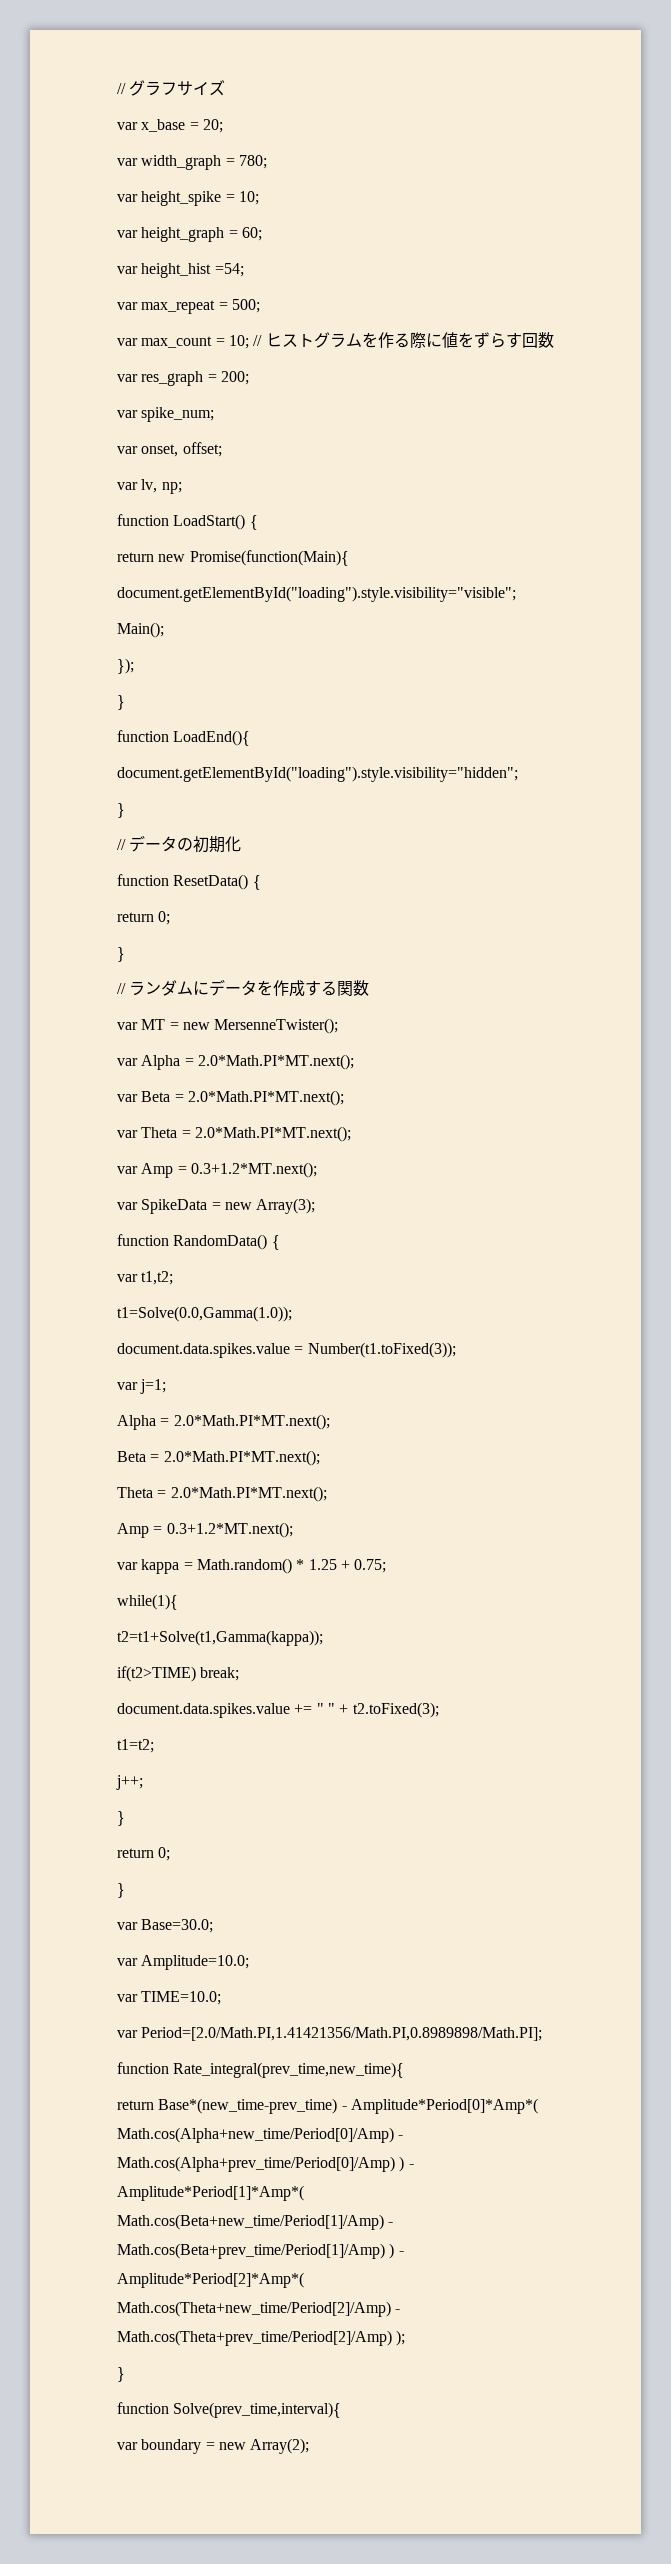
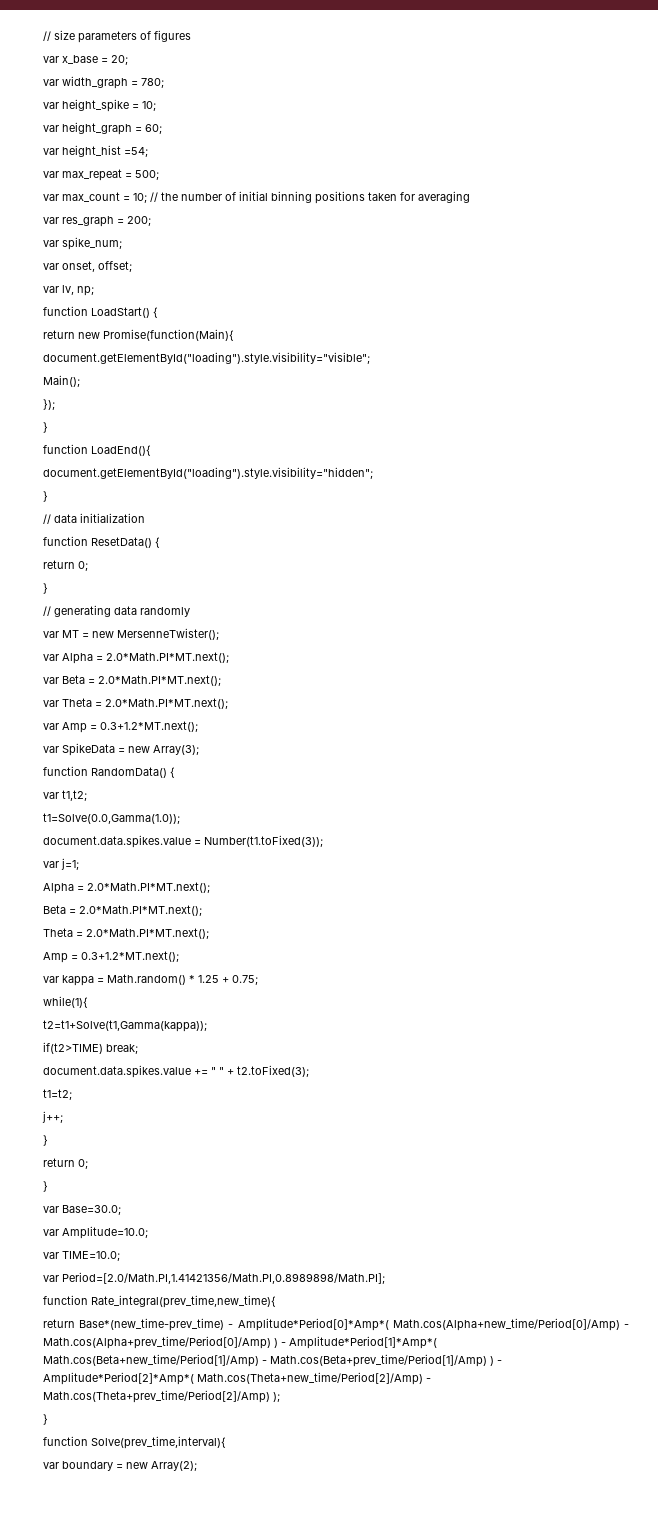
- // グラフサイズ
+ // size parameters of figures
- var max_count = 10; // ヒストグラムを作る際に値をずらす回数
+ var max_count = 10; // the number of initial binning positions taken for averaging
- // データの初期化
+ // data initialization
- // ランダムにデータを作成する関数
+ // generating data randomly

